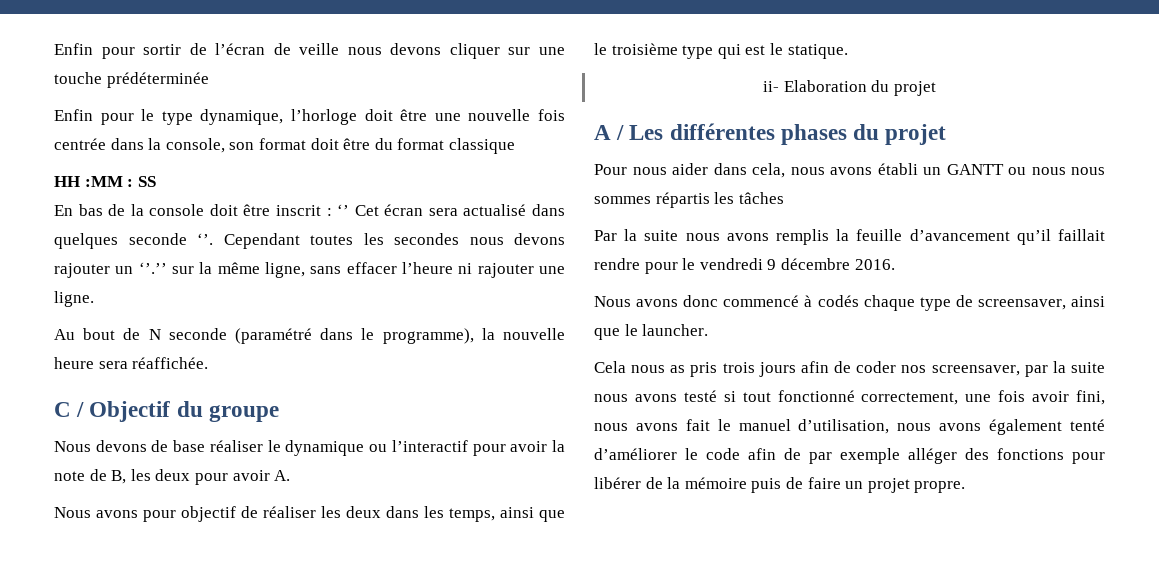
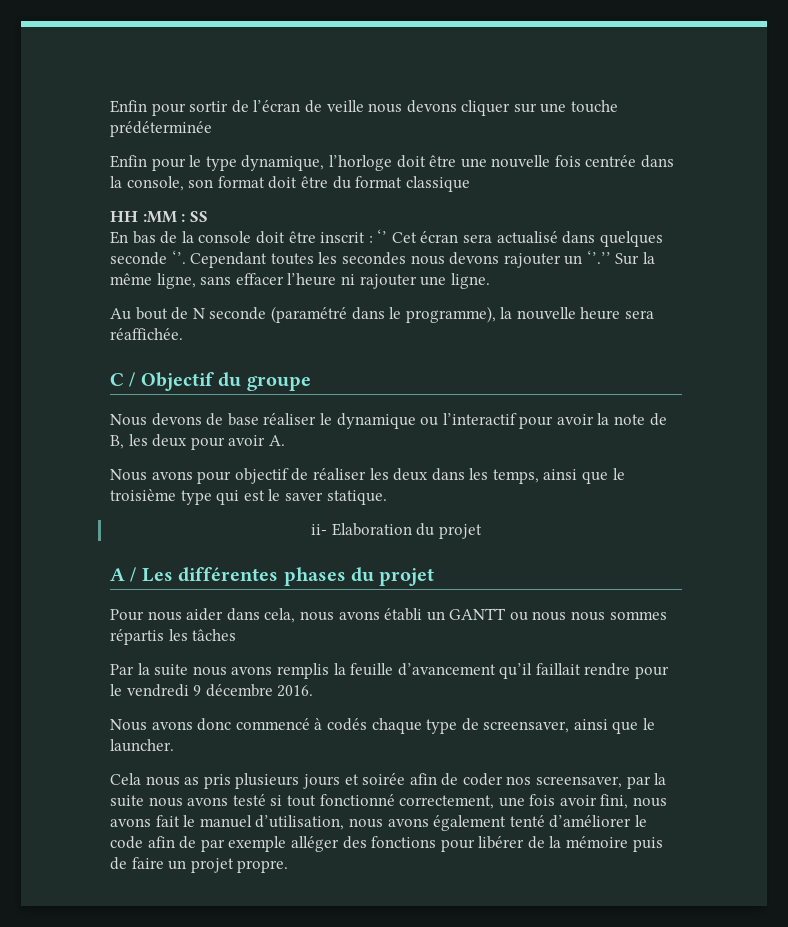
- Cependant toutes les secondes nous devons rajouter un ‘’.’’ sur la même ligne, sans effacer l’heure ni rajouter une ligne.
+ Cependant toutes les secondes nous devons rajouter un ‘’.’’ Sur la même ligne, sans effacer l’heure ni rajouter une ligne.
- Nous avons pour objectif de réaliser les deux dans les temps, ainsi que le troisième type qui est le statique.
+ Nous avons pour objectif de réaliser les deux dans les temps, ainsi que le troisième type qui est le saver statique.
- Cela nous as pris trois jours afin de coder nos screensaver, par la suite nous avons testé si tout fonctionné correctement, une fois avoir fini, nous avons fait le manuel d’utilisation, nous avons également tenté d’améliorer le code afin de par exemple alléger des fonctions pour libérer de la mémoire puis de faire un projet propre.
+ Cela nous as pris plusieurs jours et soirée afin de coder nos screensaver, par la suite nous avons testé si tout fonctionné correctement, une fois avoir fini, nous avons fait le manuel d’utilisation, nous avons également tenté d’améliorer le code afin de par exemple alléger des fonctions pour libérer de la mémoire puis de faire un projet propre.

